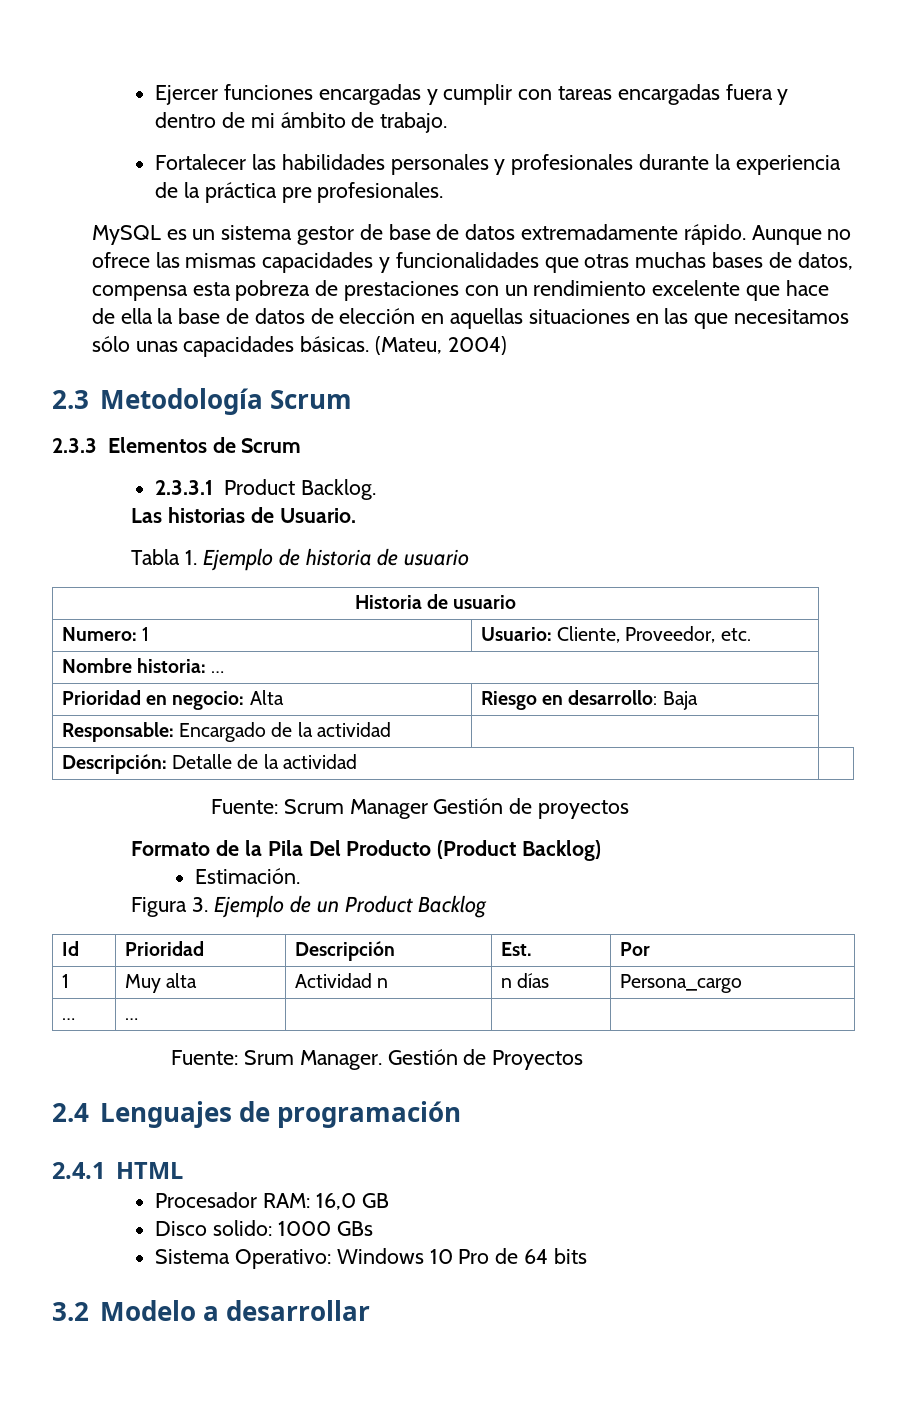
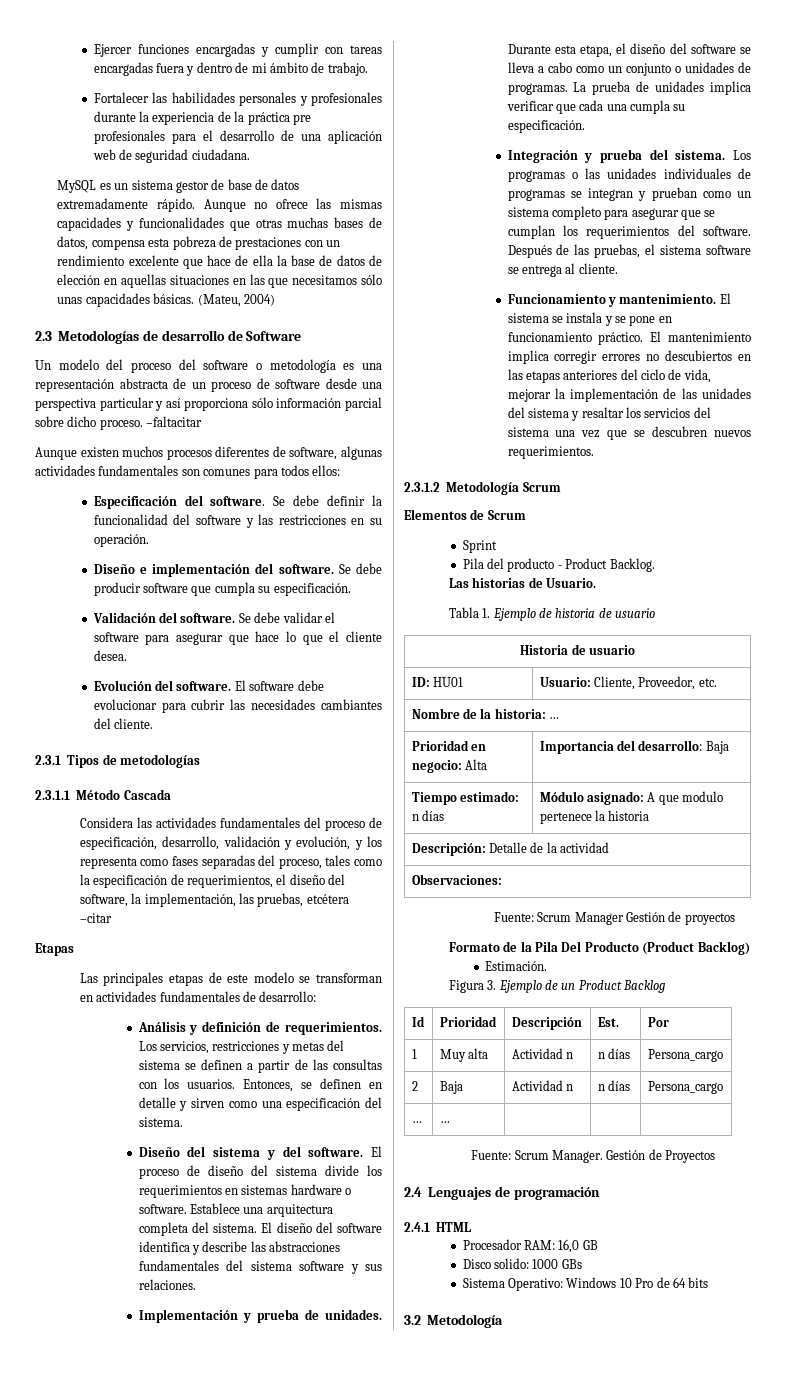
- Fortalecer las habilidades personales y profesionales durante la experiencia de la práctica pre profesionales.
+ Fortalecer las habilidades personales y profesionales durante la experiencia de la práctica pre profesionales para el desarrollo de una aplicación web de seguridad ciudadana.
- 2.3 Metodología Scrum
+ 2.3 Metodologías de desarrollo de Software
+ Un modelo del proceso del software o metodología es una representación abstracta de un proceso de software desde una perspectiva particular y así proporciona sólo información parcial sobre dicho proceso. –faltacitar
+ Aunque existen muchos procesos diferentes de software, algunas actividades fundamentales son comunes para todos ellos:
+ Especificación del software. Se debe definir la funcionalidad del software y las restricciones en su operación.
+ Diseño e implementación del software. Se debe producir software que cumpla su especificación.
+ Validación del software. Se debe validar el software para asegurar que hace lo que el cliente desea.
+ Evolución del software. El software debe evolucionar para cubrir las necesidades cambiantes del cliente.
+ 2.3.1 Tipos de metodologías
+ 2.3.1.1 Método Cascada
+ Considera las actividades fundamentales del proceso de especificación, desarrollo, validación y evolución, y los representa como fases separadas del proceso, tales como la especificación de requerimientos, el diseño del software, la implementación, las pruebas, etcétera –citar
+ Etapas
+ Las principales etapas de este modelo se transforman en actividades fundamentales de desarrollo:
+ Análisis y definición de requerimientos. Los servicios, restricciones y metas del sistema se definen a partir de las consultas con los usuarios. Entonces, se definen en detalle y sirven como una especificación del sistema.
+ Diseño del sistema y del software. El proceso de diseño del sistema divide los requerimientos en sistemas hardware o software. Establece una arquitectura completa del sistema. El diseño del software identifica y describe las abstracciones fundamentales del sistema software y sus relaciones.
+ Implementación y prueba de unidades. Durante esta etapa, el diseño del software se lleva a cabo como un conjunto o unidades de programas. La prueba de unidades implica verificar que cada una cumpla su especificación.
+ Integración y prueba del sistema. Los programas o las unidades individuales de programas se integran y prueban como un sistema completo para asegurar que se cumplan los requerimientos del software. Después de las pruebas, el sistema software se entrega al cliente.
+ Funcionamiento y mantenimiento. El sistema se instala y se pone en funcionamiento práctico. El mantenimiento implica corregir errores no descubiertos en las etapas anteriores del ciclo de vida, mejorar la implementación de las unidades del sistema y resaltar los servicios del sistema una vez que se descubren nuevos requerimientos.
+ 2.3.1.2 Metodología Scrum
- 2.3.3 Elementos de Scrum
+ Elementos de Scrum
- 2.3.3.1 Product Backlog.
+ Sprint
+ Pila del producto - Product Backlog.
- Numero: 1 | Usuario: Cliente, Proveedor, etc.
+ ID: HU01 | Usuario: Cliente, Proveedor, etc.
- Nombre historia: …
+ Nombre de la historia: …
- Prioridad en negocio: Alta | Riesgo en desarrollo: Baja
+ Prioridad en negocio: Alta | Importancia del desarrollo: Baja
- Responsable: Encargado de la actividad |
+ Tiempo estimado: n días | Módulo asignado: A que modulo pertenece la historia
- Descripción: Detalle de la actividad |
+ Descripción: Detalle de la actividad
+ Observaciones:
+ 2 | Baja | Actividad n | n días | Persona_cargo
- Fuente: Srum Manager.
+ Fuente: Scrum Manager.
- 3.2 Modelo a desarrollar
+ 3.2 Metodología

